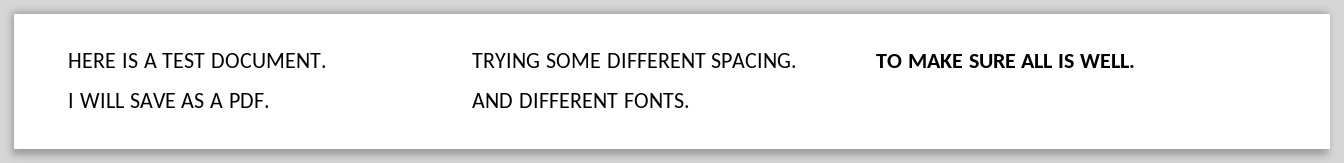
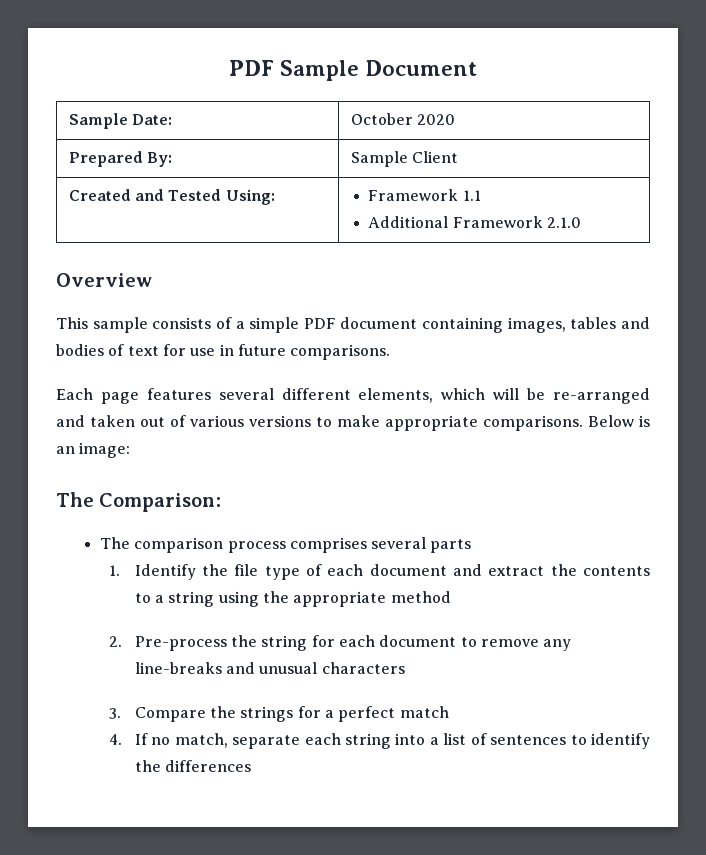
- HERE IS A TEST DOCUMENT.
- I WILL SAVE AS A PDF.
- TRYING SOME DIFFERENT SPACING.
- AND DIFFERENT FONTS.
- TO MAKE SURE ALL IS WELL.
+ PDF Sample Document
+ Sample Date: | October 2020
+ Prepared By: | Sample Client
+ Created and Tested Using: | Framework 1.1
+ Additional Framework 2.1.0
+ Overview
+ This sample consists of a simple PDF document containing images, tables and bodies of text for use in future comparisons.
+ Each page features several different elements, which will be re-arranged and taken out of various versions to make appropriate comparisons. Below is an image:
+ The Comparison:
+ The comparison process comprises several parts
+ 1. Identify the file type of each document and extract the contents to a string using the appropriate method
+ 2. Pre-process the string for each document to remove any line-breaks and unusual characters
+ 3. Compare the strings for a perfect match
+ 4. If no match, separate each string into a list of sentences to identify the differences

